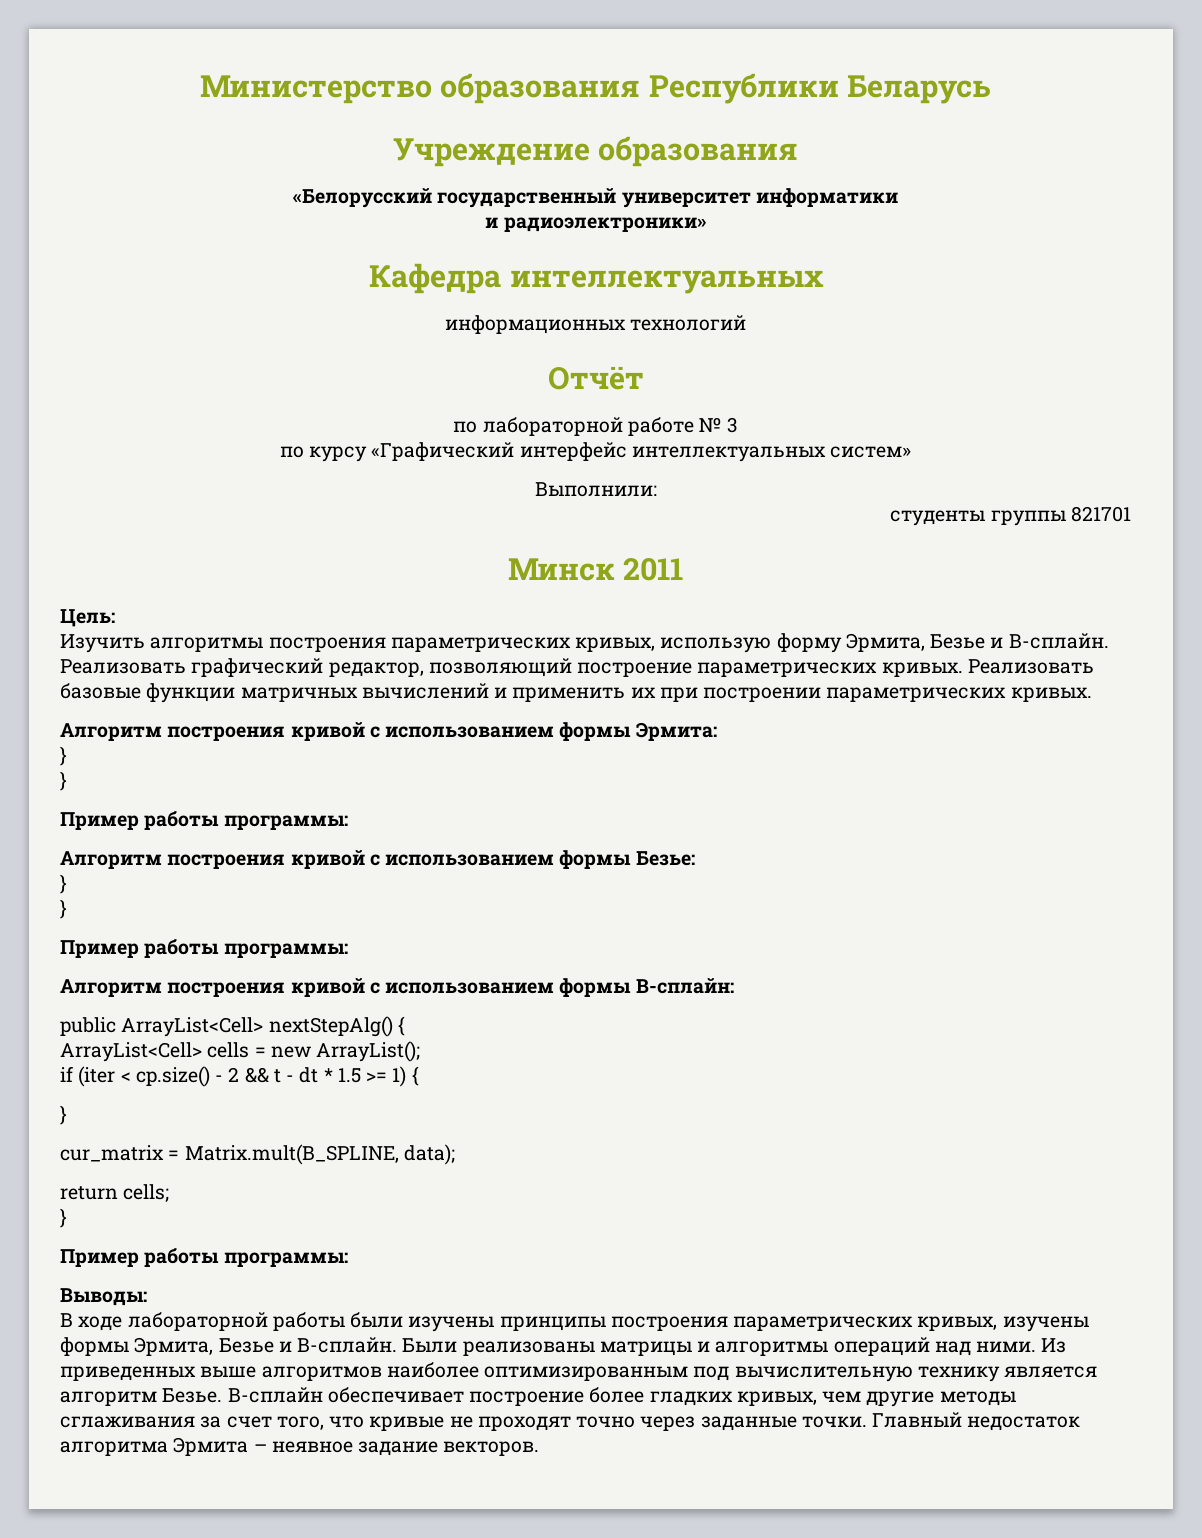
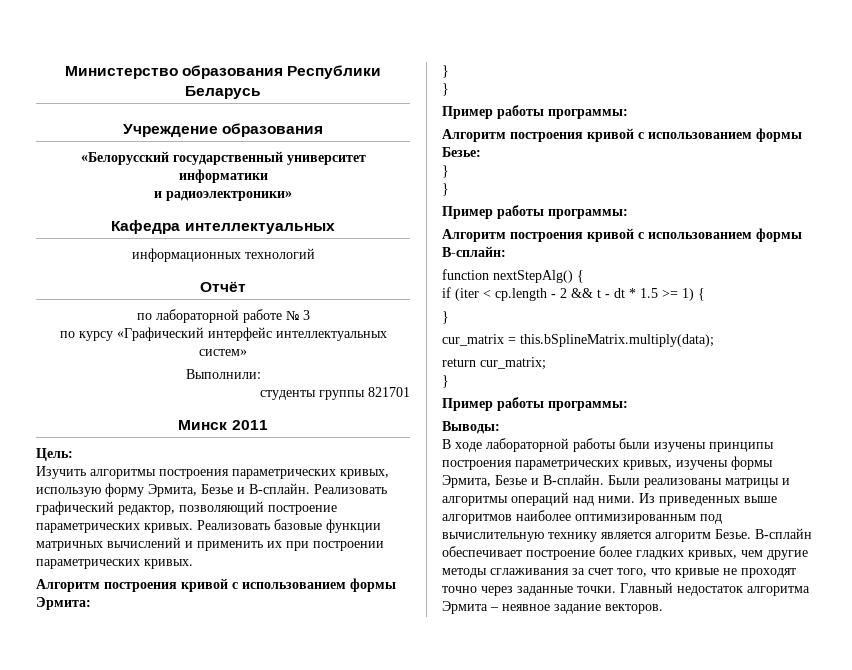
- public ArrayList<Cell> nextStepAlg() {
+ function nextStepAlg() {
- ArrayList<Cell> cells = new ArrayList();
- if (iter < cp.size() - 2 && t - dt * 1.5 >= 1) {
+ if (iter < cp.length - 2 && t - dt * 1.5 >= 1) {
- cur_matrix = Matrix.mult(B_SPLINE, data);
+ cur_matrix = this.bSplineMatrix.multiply(data);
- return cells;
+ return cur_matrix;

